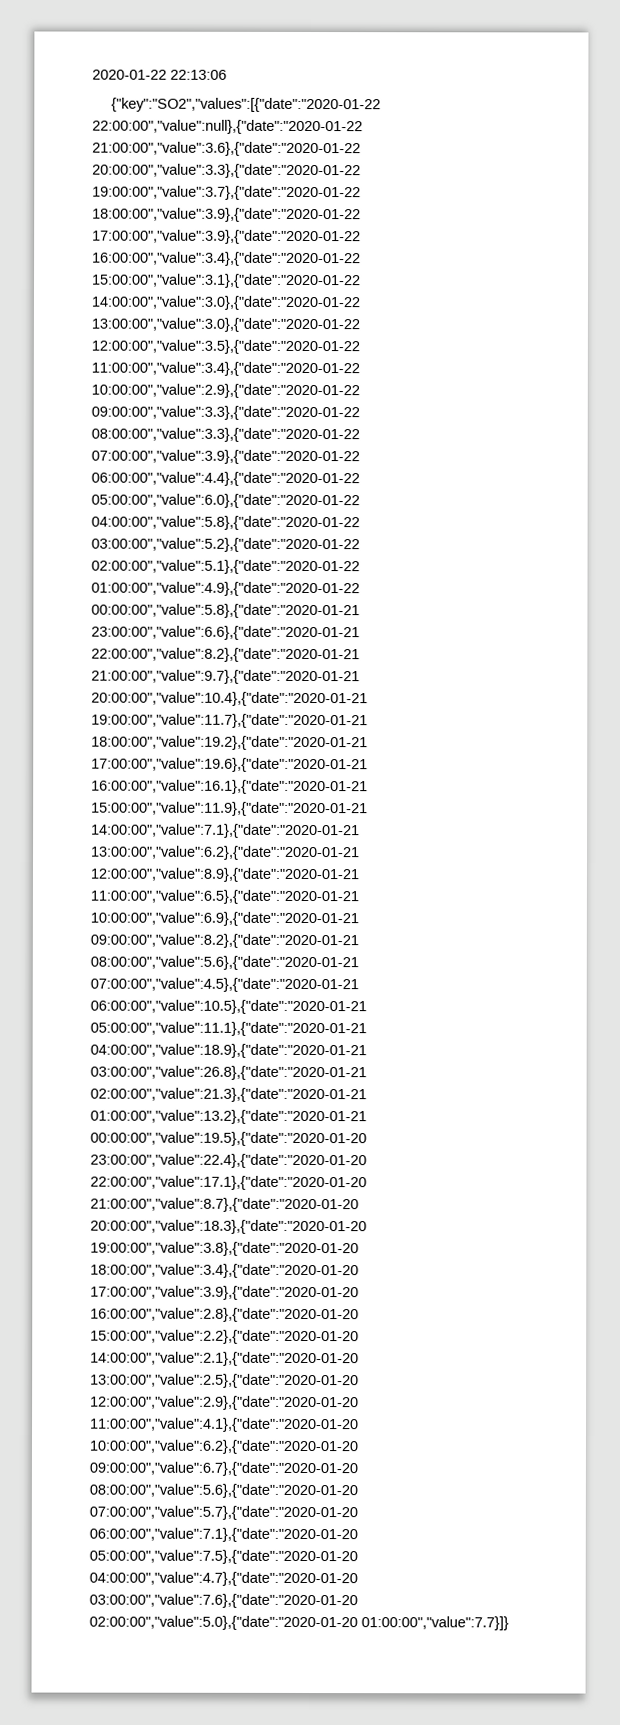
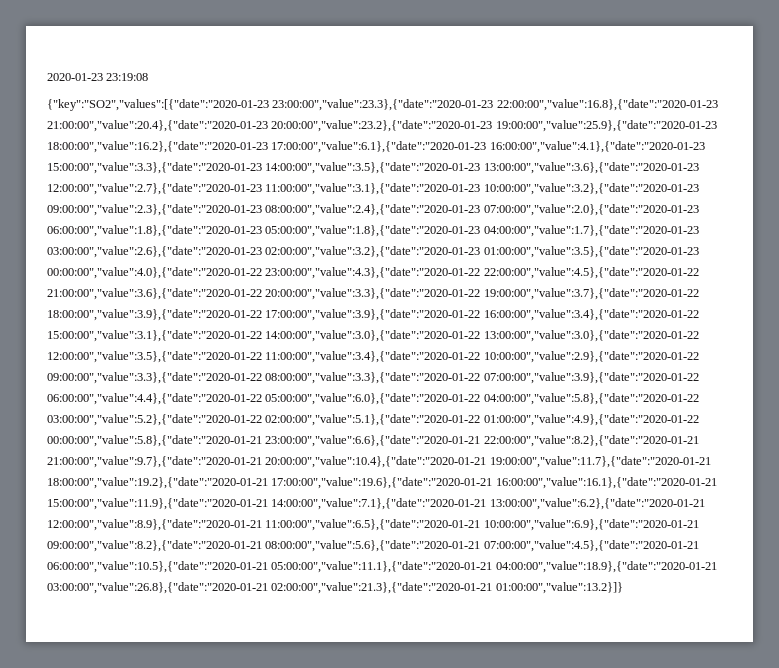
- 2020-01-22 22:13:06
- {"key":"SO2","values":[{"date":"2020-01-22 22:00:00","value":null},{"date":"2020-01-22 21:00:00","value":3.6},{"date":"2020-01-22 20:00:00","value":3.3},{"date":"2020-01-22 19:00:00","value":3.7},{"date":"2020-01-22 18:00:00","value":3.9},{"date":"2020-01-22 17:00:00","value":3.9},{"date":"2020-01-22 16:00:00","value":3.4},{"date":"2020-01-22 15:00:00","value":3.1},{"date":"2020-01-22 14:00:00","value":3.0},{"date":"2020-01-22 13:00:00","value":3.0},{"date":"2020-01-22 12:00:00","value":3.5},{"date":"2020-01-22 11:00:00","value":3.4},{"date":"2020-01-22 10:00:00","value":2.9},{"date":"2020-01-22 09:00:00","value":3.3},{"date":"2020-01-22 08:00:00","value":3.3},{"date":"2020-01-22 07:00:00","value":3.9},{"date":"2020-01-22 06:00:00","value":4.4},{"date":"2020-01-22 05:00:00","value":6.0},{"date":"2020-01-22 04:00:00","value":5.8},{"date":"2020-01-22 03:00:00","value":5.2},{"date":"2020-01-22 02:00:00","value":5.1},{"date":"2020-01-22 01:00:00","value":4.9},{"date":"2020-01-22 00:00:00","value":5.8},{"date":"2020-01-21 23:00:00","value":6.6},{"date":"2020-01-21 22:00:00","value":8.2},{"date":"2020-01-21 21:00:00","value":9.7},{"date":"2020-01-21 20:00:00","value":10.4},{"date":"2020-01-21 19:00:00","value":11.7},{"date":"2020-01-21 18:00:00","value":19.2},{"date":"2020-01-21 17:00:00","value":19.6},{"date":"2020-01-21 16:00:00","value":16.1},{"date":"2020-01-21 15:00:00","value":11.9},{"date":"2020-01-21 14:00:00","value":7.1},{"date":"2020-01-21 13:00:00","value":6.2},{"date":"2020-01-21 12:00:00","value":8.9},{"date":"2020-01-21 11:00:00","value":6.5},{"date":"2020-01-21 10:00:00","value":6.9},{"date":"2020-01-21 09:00:00","value":8.2},{"date":"2020-01-21 08:00:00","value":5.6},{"date":"2020-01-21 07:00:00","value":4.5},{"date":"2020-01-21 06:00:00","value":10.5},{"date":"2020-01-21 05:00:00","value":11.1},{"date":"2020-01-21 04:00:00","value":18.9},{"date":"2020-01-21 03:00:00","value":26.8},{"date":"2020-01-21 02:00:00","value":21.3},{"date":"2020-01-21 01:00:00","value":13.2},{"date":"2020-01-21 00:00:00","value":19.5},{"date":"2020-01-20 23:00:00","value":22.4},{"date":"2020-01-20 22:00:00","value":17.1},{"date":"2020-01-20 21:00:00","value":8.7},{"date":"2020-01-20 20:00:00","value":18.3},{"date":"2020-01-20 19:00:00","value":3.8},{"date":"2020-01-20 18:00:00","value":3.4},{"date":"2020-01-20 17:00:00","value":3.9},{"date":"2020-01-20 16:00:00","value":2.8},{"date":"2020-01-20 15:00:00","value":2.2},{"date":"2020-01-20 14:00:00","value":2.1},{"date":"2020-01-20 13:00:00","value":2.5},{"date":"2020-01-20 12:00:00","value":2.9},{"date":"2020-01-20 11:00:00","value":4.1},{"date":"2020-01-20 10:00:00","value":6.2},{"date":"2020-01-20 09:00:00","value":6.7},{"date":"2020-01-20 08:00:00","value":5.6},{"date":"2020-01-20 07:00:00","value":5.7},{"date":"2020-01-20 06:00:00","value":7.1},{"date":"2020-01-20 05:00:00","value":7.5},{"date":"2020-01-20 04:00:00","value":4.7},{"date":"2020-01-20 03:00:00","value":7.6},{"date":"2020-01-20 02:00:00","value":5.0},{"date":"2020-01-20 01:00:00","value":7.7}]}
+ 2020-01-23 23:19:08
+ {"key":"SO2","values":[{"date":"2020-01-23 23:00:00","value":23.3},{"date":"2020-01-23 22:00:00","value":16.8},{"date":"2020-01-23 21:00:00","value":20.4},{"date":"2020-01-23 20:00:00","value":23.2},{"date":"2020-01-23 19:00:00","value":25.9},{"date":"2020-01-23 18:00:00","value":16.2},{"date":"2020-01-23 17:00:00","value":6.1},{"date":"2020-01-23 16:00:00","value":4.1},{"date":"2020-01-23 15:00:00","value":3.3},{"date":"2020-01-23 14:00:00","value":3.5},{"date":"2020-01-23 13:00:00","value":3.6},{"date":"2020-01-23 12:00:00","value":2.7},{"date":"2020-01-23 11:00:00","value":3.1},{"date":"2020-01-23 10:00:00","value":3.2},{"date":"2020-01-23 09:00:00","value":2.3},{"date":"2020-01-23 08:00:00","value":2.4},{"date":"2020-01-23 07:00:00","value":2.0},{"date":"2020-01-23 06:00:00","value":1.8},{"date":"2020-01-23 05:00:00","value":1.8},{"date":"2020-01-23 04:00:00","value":1.7},{"date":"2020-01-23 03:00:00","value":2.6},{"date":"2020-01-23 02:00:00","value":3.2},{"date":"2020-01-23 01:00:00","value":3.5},{"date":"2020-01-23 00:00:00","value":4.0},{"date":"2020-01-22 23:00:00","value":4.3},{"date":"2020-01-22 22:00:00","value":4.5},{"date":"2020-01-22 21:00:00","value":3.6},{"date":"2020-01-22 20:00:00","value":3.3},{"date":"2020-01-22 19:00:00","value":3.7},{"date":"2020-01-22 18:00:00","value":3.9},{"date":"2020-01-22 17:00:00","value":3.9},{"date":"2020-01-22 16:00:00","value":3.4},{"date":"2020-01-22 15:00:00","value":3.1},{"date":"2020-01-22 14:00:00","value":3.0},{"date":"2020-01-22 13:00:00","value":3.0},{"date":"2020-01-22 12:00:00","value":3.5},{"date":"2020-01-22 11:00:00","value":3.4},{"date":"2020-01-22 10:00:00","value":2.9},{"date":"2020-01-22 09:00:00","value":3.3},{"date":"2020-01-22 08:00:00","value":3.3},{"date":"2020-01-22 07:00:00","value":3.9},{"date":"2020-01-22 06:00:00","value":4.4},{"date":"2020-01-22 05:00:00","value":6.0},{"date":"2020-01-22 04:00:00","value":5.8},{"date":"2020-01-22 03:00:00","value":5.2},{"date":"2020-01-22 02:00:00","value":5.1},{"date":"2020-01-22 01:00:00","value":4.9},{"date":"2020-01-22 00:00:00","value":5.8},{"date":"2020-01-21 23:00:00","value":6.6},{"date":"2020-01-21 22:00:00","value":8.2},{"date":"2020-01-21 21:00:00","value":9.7},{"date":"2020-01-21 20:00:00","value":10.4},{"date":"2020-01-21 19:00:00","value":11.7},{"date":"2020-01-21 18:00:00","value":19.2},{"date":"2020-01-21 17:00:00","value":19.6},{"date":"2020-01-21 16:00:00","value":16.1},{"date":"2020-01-21 15:00:00","value":11.9},{"date":"2020-01-21 14:00:00","value":7.1},{"date":"2020-01-21 13:00:00","value":6.2},{"date":"2020-01-21 12:00:00","value":8.9},{"date":"2020-01-21 11:00:00","value":6.5},{"date":"2020-01-21 10:00:00","value":6.9},{"date":"2020-01-21 09:00:00","value":8.2},{"date":"2020-01-21 08:00:00","value":5.6},{"date":"2020-01-21 07:00:00","value":4.5},{"date":"2020-01-21 06:00:00","value":10.5},{"date":"2020-01-21 05:00:00","value":11.1},{"date":"2020-01-21 04:00:00","value":18.9},{"date":"2020-01-21 03:00:00","value":26.8},{"date":"2020-01-21 02:00:00","value":21.3},{"date":"2020-01-21 01:00:00","value":13.2}]}

